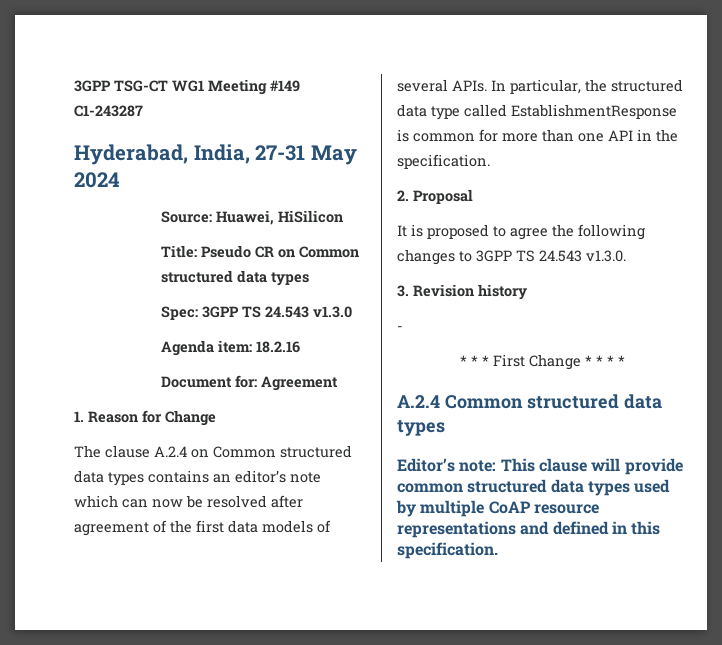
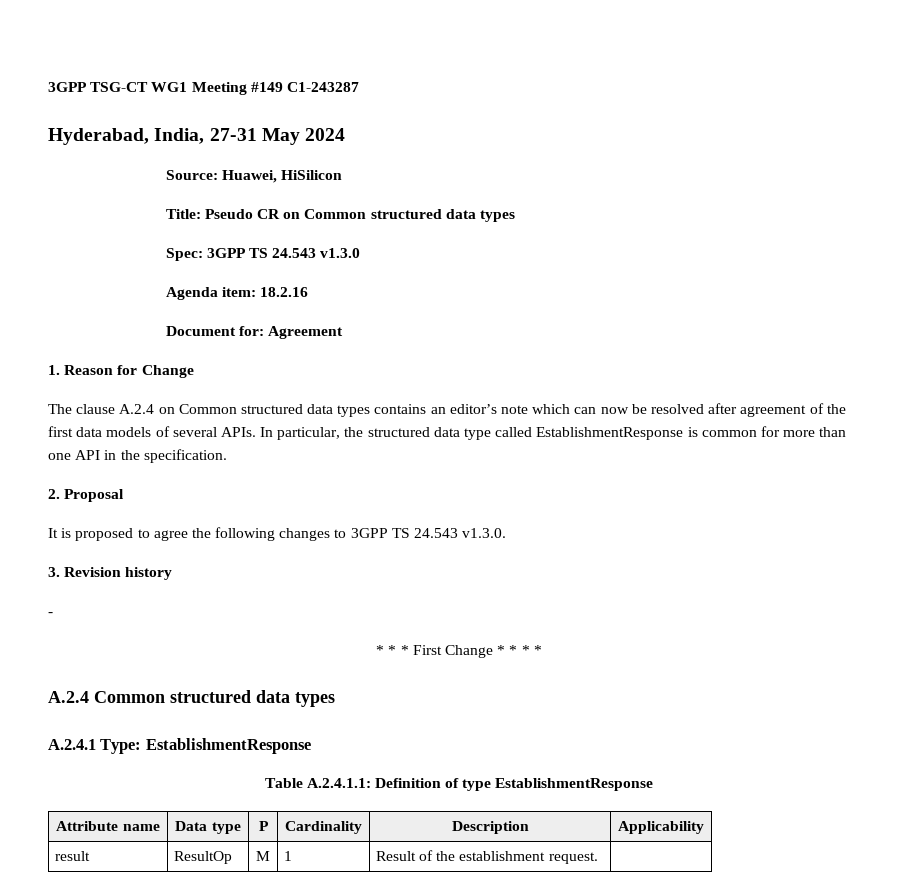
- Editor’s note: This clause will provide common structured data types used by multiple CoAP resource representations and defined in this specification.
+ A.2.4.1 Type: EstablishmentResponse
+ Table A.2.4.1.1: Definition of type EstablishmentResponse
+ Attribute name | Data type | P | Cardinality | Description | Applicability
+ result | ResultOp | M | 1 | Result of the establishment request. |

